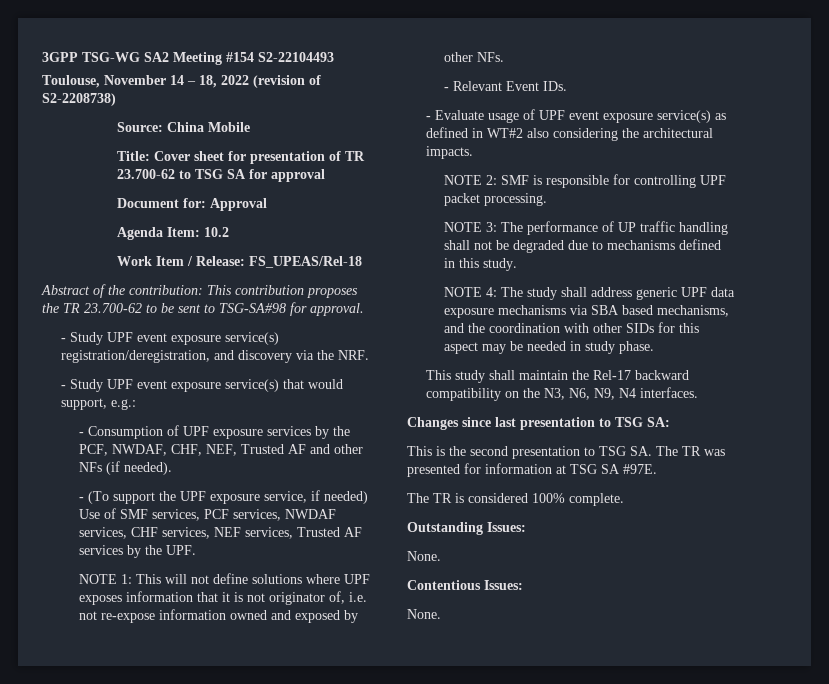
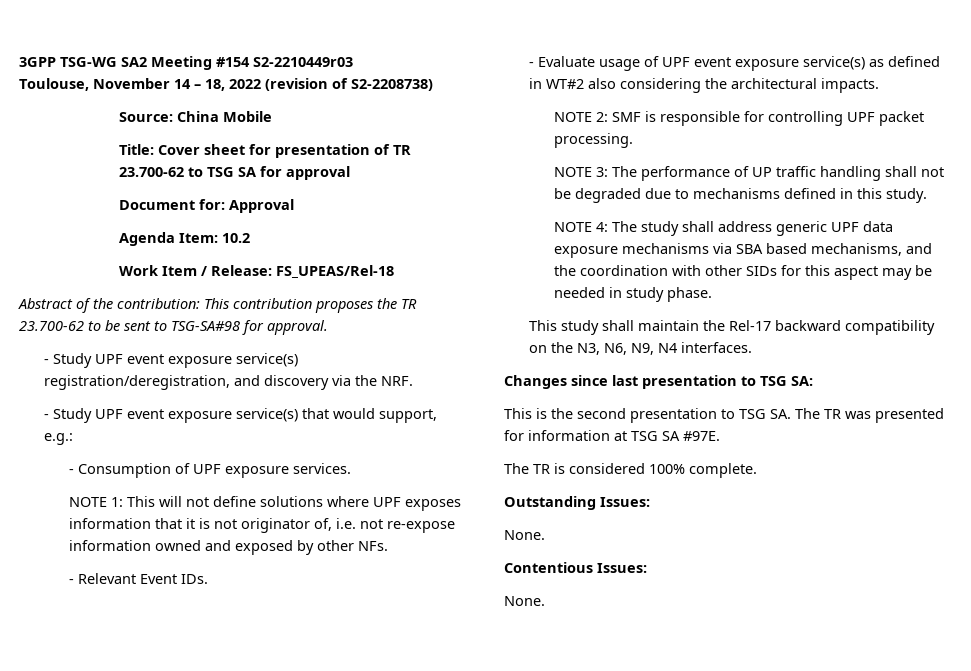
- 3GPP TSG-WG SA2 Meeting #154 S2-22104493
+ 3GPP TSG-WG SA2 Meeting #154 S2-2210449r03
- - Consumption of UPF exposure services by the PCF, NWDAF, CHF, NEF, Trusted AF and other NFs (if needed).
- - (To support the UPF exposure service, if needed) Use of SMF services, PCF services, NWDAF services, CHF services, NEF services, Trusted AF services by the UPF.
+ - Consumption of UPF exposure services.

